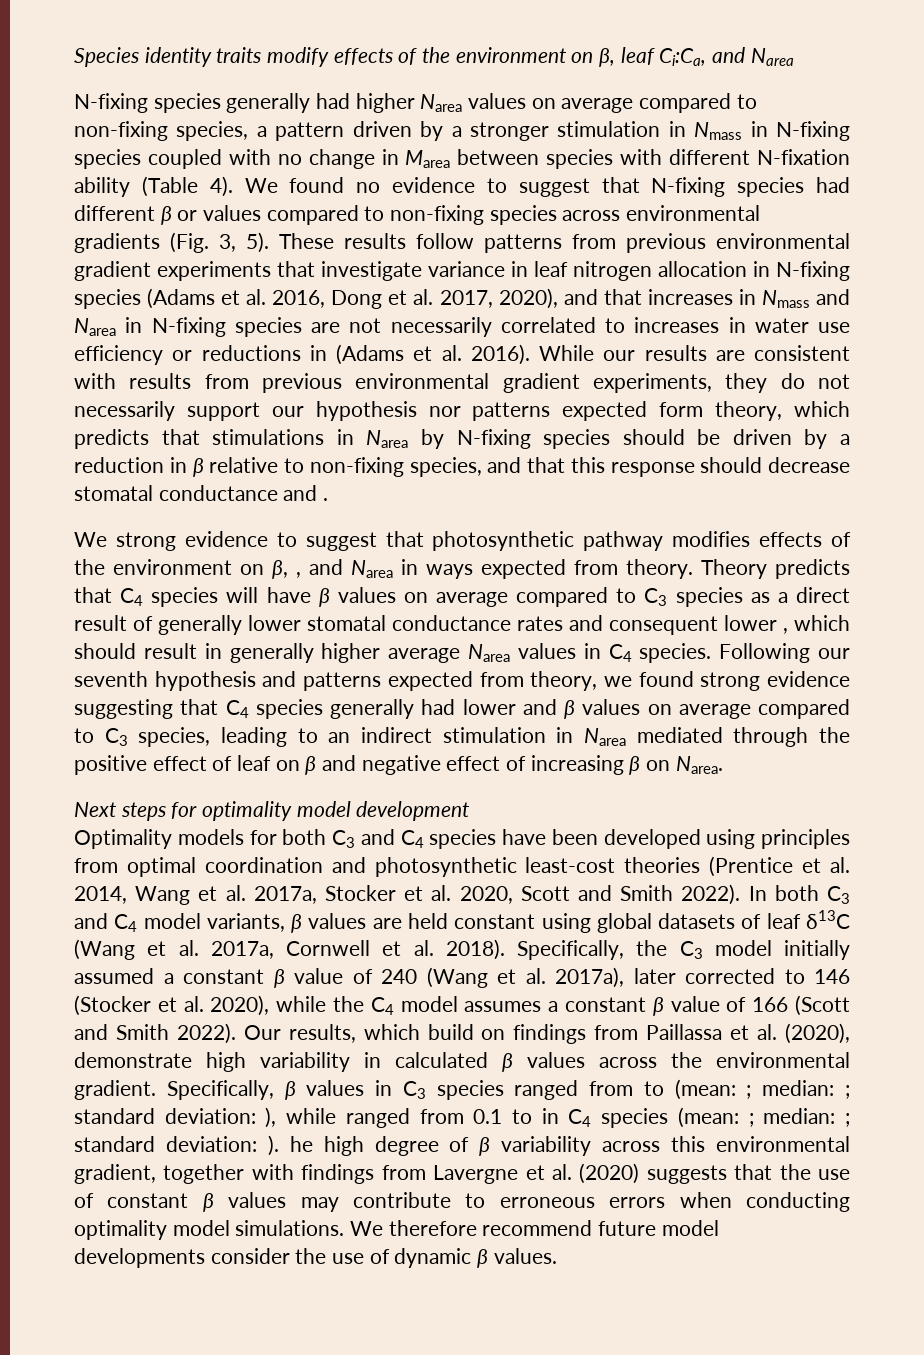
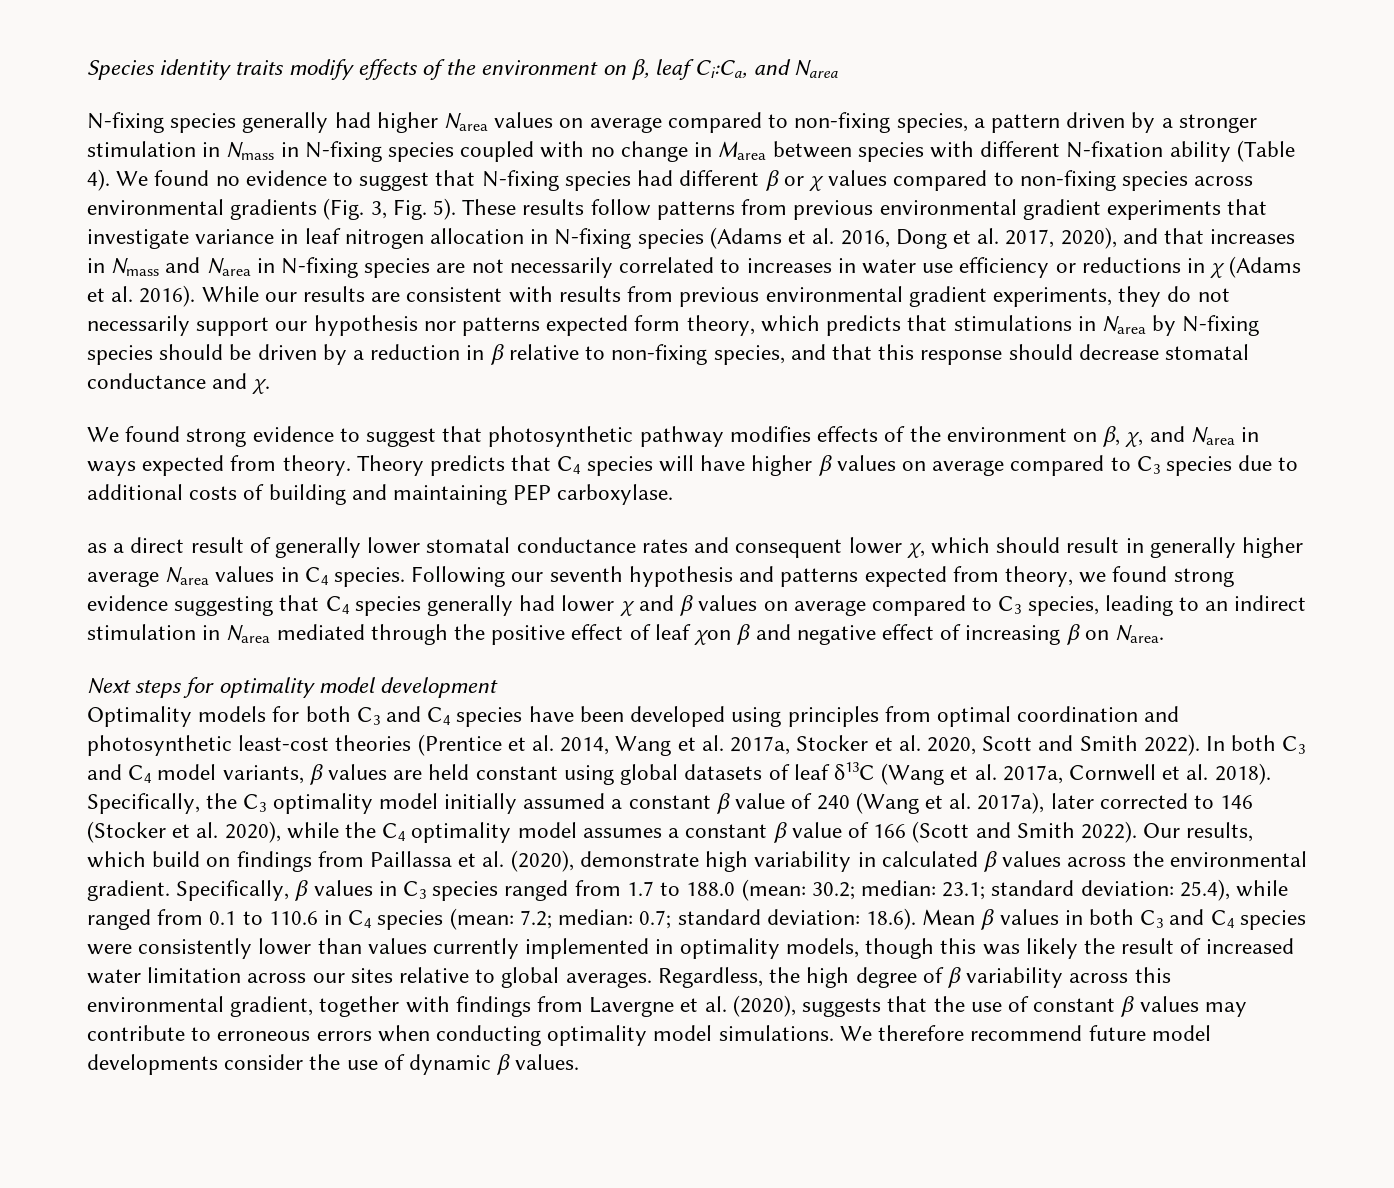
- We found no evidence to suggest that N-fixing species had different β or values compared to non-fixing species across environmental gradients (Fig. 3, 5).
+ We found no evidence to suggest that N-fixing species had different β or χ values compared to non-fixing species across environmental gradients (Fig. 3, Fig. 5).
- These results follow patterns from previous environmental gradient experiments that investigate variance in leaf nitrogen allocation in N-fixing species (Adams et al. 2016, Dong et al. 2017, 2020), and that increases in Nmass and Narea in N-fixing species are not necessarily correlated to increases in water use efficiency or reductions in (Adams et al. 2016).
+ These results follow patterns from previous environmental gradient experiments that investigate variance in leaf nitrogen allocation in N-fixing species (Adams et al. 2016, Dong et al. 2017, 2020), and that increases in Nmass and Narea in N-fixing species are not necessarily correlated to increases in water use efficiency or reductions in χ (Adams et al. 2016).
- While our results are consistent with results from previous environmental gradient experiments, they do not necessarily support our hypothesis nor patterns expected form theory, which predicts that stimulations in Narea by N-fixing species should be driven by a reduction in β relative to non-fixing species, and that this response should decrease stomatal conductance and .
- We strong evidence to suggest that photosynthetic pathway modifies effects of the environment on β, , and Narea in ways expected from theory.
+ While our results are consistent with results from previous environmental gradient experiments, they do not necessarily support our hypothesis nor patterns expected form theory, which predicts that stimulations in Narea by N-fixing species should be driven by a reduction in β relative to non-fixing species, and that this response should decrease stomatal conductance and χ.
+ We found strong evidence to suggest that photosynthetic pathway modifies effects of the environment on β, χ, and Narea in ways expected from theory.
- Theory predicts that C4 species will have β values on average compared to C3 species as a direct result of generally lower stomatal conductance rates and consequent lower , which should result in generally higher average Narea values in C4 species.
+ Theory predicts that C4 species will have higher β values on average compared to C3 species due to additional costs of building and maintaining PEP carboxylase.
+ as a direct result of generally lower stomatal conductance rates and consequent lower χ, which should result in generally higher average Narea values in C4 species.
- Following our seventh hypothesis and patterns expected from theory, we found strong evidence suggesting that C4 species generally had lower and β values on average compared to C3 species, leading to an indirect stimulation in Narea mediated through the positive effect of leaf on β and negative effect of increasing β on Narea.
+ Following our seventh hypothesis and patterns expected from theory, we found strong evidence suggesting that C4 species generally had lower χ and β values on average compared to C3 species, leading to an indirect stimulation in Narea mediated through the positive effect of leaf χon β and negative effect of increasing β on Narea.
- Specifically, the C3 model initially assumed a constant β value of 240 (Wang et al. 2017a), later corrected to 146 (Stocker et al. 2020), while the C4 model assumes a constant β value of 166 (Scott and Smith 2022).
+ Specifically, the C3 optimality model initially assumed a constant β value of 240 (Wang et al. 2017a), later corrected to 146 (Stocker et al. 2020), while the C4 optimality model assumes a constant β value of 166 (Scott and Smith 2022).
- Specifically, β values in C3 species ranged from to (mean: ; median: ; standard deviation: ), while ranged from 0.1 to in C4 species (mean: ; median: ; standard deviation: ). he high degree of β variability across this environmental gradient, together with findings from Lavergne et al. (2020) suggests that the use of constant β values may contribute to erroneous errors when conducting optimality model simulations.
+ Specifically, β values in C3 species ranged from 1.7 to 188.0 (mean: 30.2; median: 23.1; standard deviation: 25.4), while ranged from 0.1 to 110.6 in C4 species (mean: 7.2; median: 0.7; standard deviation: 18.6). Mean β values in both C3 and C4 species were consistently lower than values currently implemented in optimality models, though this was likely the result of increased water limitation across our sites relative to global averages. Regardless, the high degree of β variability across this environmental gradient, together with findings from Lavergne et al. (2020), suggests that the use of constant β values may contribute to erroneous errors when conducting optimality model simulations.

